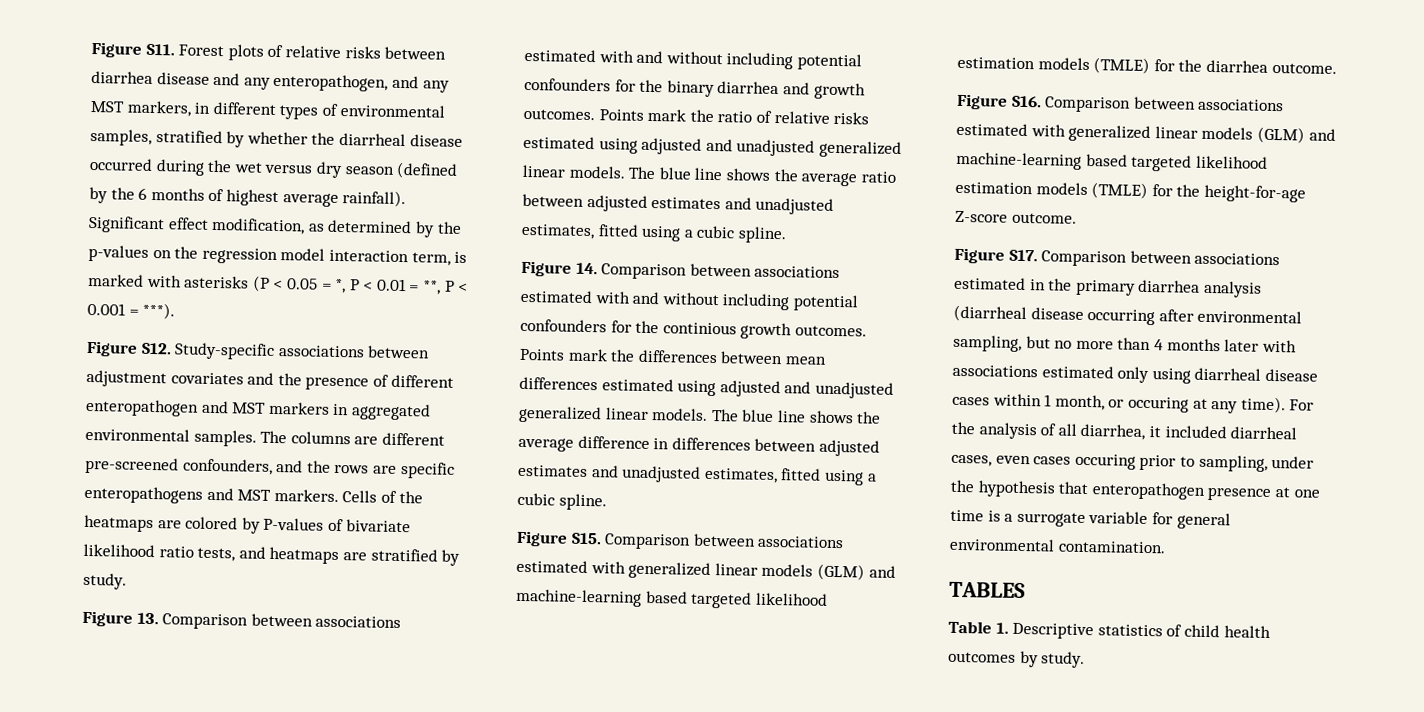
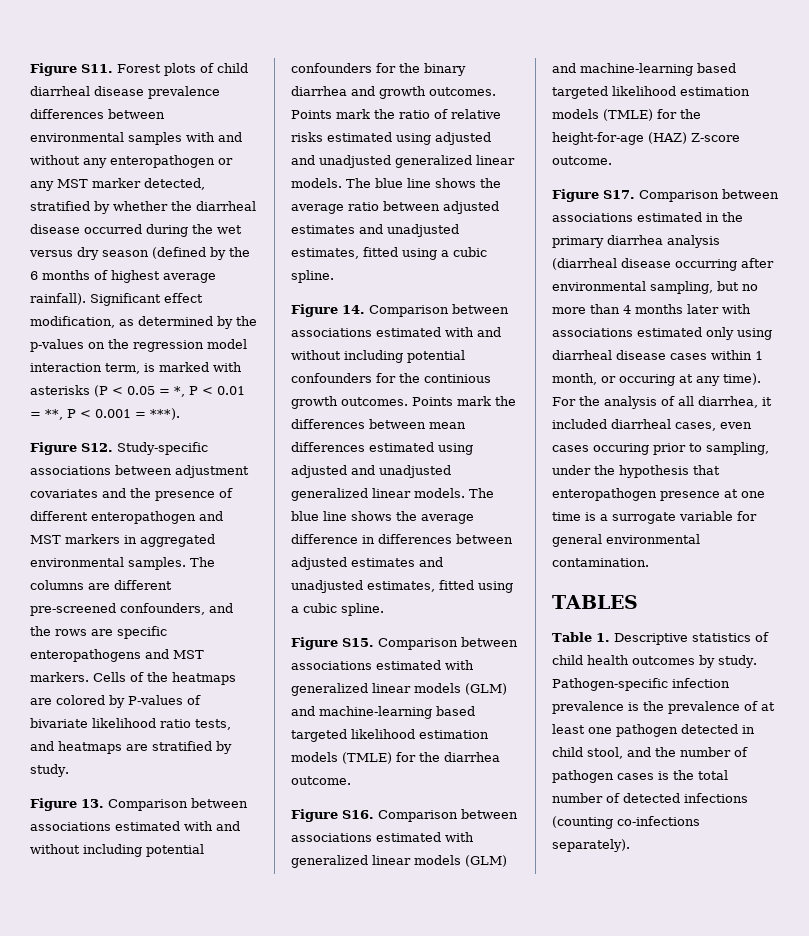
- Figure S11. Forest plots of relative risks between diarrhea disease and any enteropathogen, and any MST markers, in different types of environmental samples, stratified by whether the diarrheal disease occurred during the wet versus dry season (defined by the 6 months of highest average rainfall).
+ Figure S11. Forest plots of child diarrheal disease prevalence differences between environmental samples with and without any enteropathogen or any MST marker detected, stratified by whether the diarrheal disease occurred during the wet versus dry season (defined by the 6 months of highest average rainfall).
- Figure S16. Comparison between associations estimated with generalized linear models (GLM) and machine-learning based targeted likelihood estimation models (TMLE) for the height-for-age Z-score outcome.
+ Figure S16. Comparison between associations estimated with generalized linear models (GLM) and machine-learning based targeted likelihood estimation models (TMLE) for the height-for-age (HAZ) Z-score outcome.
+ Pathogen-specific infection prevalence is the prevalence of at least one pathogen detected in child stool, and the number of pathogen cases is the total number of detected infections (counting co-infections separately).

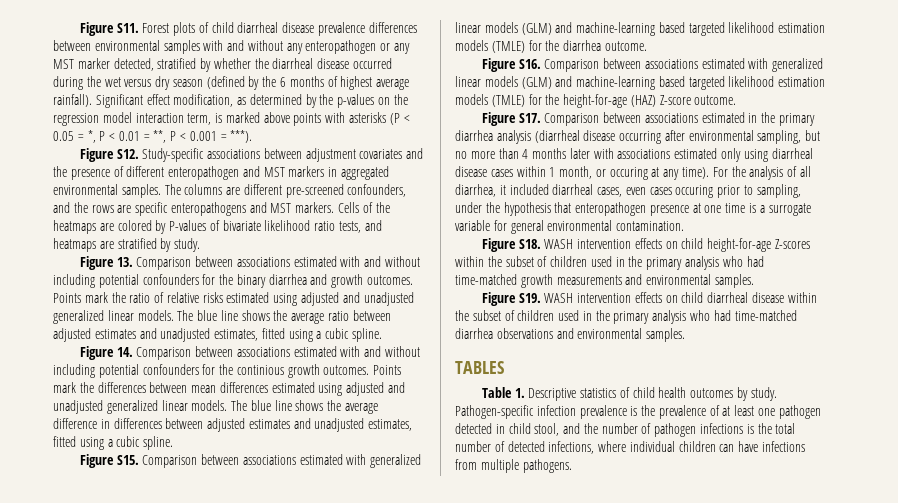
- Significant effect modification, as determined by the p-values on the regression model interaction term, is marked with asterisks (P < 0.05 = *, P < 0.01 = **, P < 0.001 = ***).
+ Significant effect modification, as determined by the p-values on the regression model interaction term, is marked above points with asterisks (P < 0.05 = *, P < 0.01 = **, P < 0.001 = ***).
+ Figure S18. WASH intervention effects on child height-for-age Z-scores within the subset of children used in the primary analysis who had time-matched growth measurements and environmental samples.
+ Figure S19. WASH intervention effects on child diarrheal disease within the subset of children used in the primary analysis who had time-matched diarrhea observations and environmental samples.
- Pathogen-specific infection prevalence is the prevalence of at least one pathogen detected in child stool, and the number of pathogen cases is the total number of detected infections (counting co-infections separately).
+ Pathogen-specific infection prevalence is the prevalence of at least one pathogen detected in child stool, and the number of pathogen infections is the total number of detected infections, where individual children can have infections from multiple pathogens.

